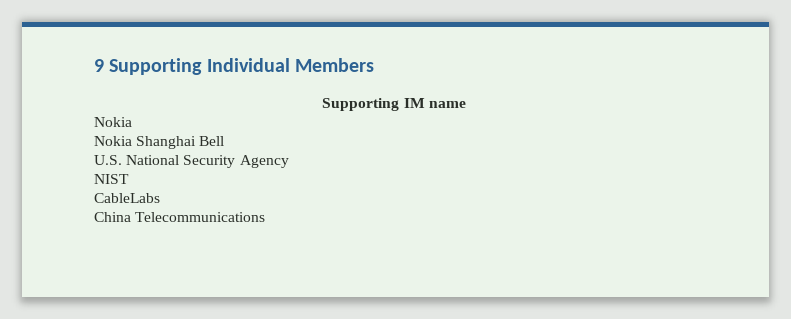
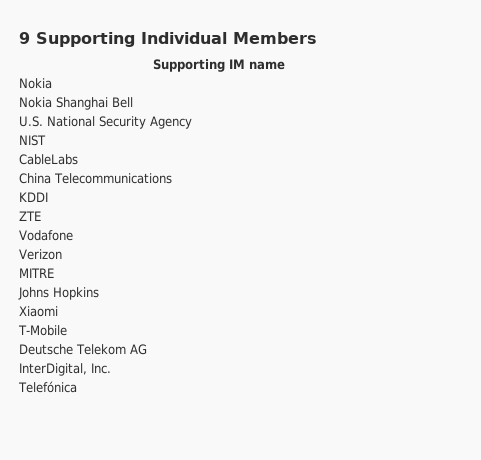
+ KDDI
+ ZTE
+ Vodafone
+ Verizon
+ MITRE
+ Johns Hopkins
+ Xiaomi
+ T-Mobile
+ Deutsche Telekom AG
+ InterDigital, Inc.
+ Telefónica

